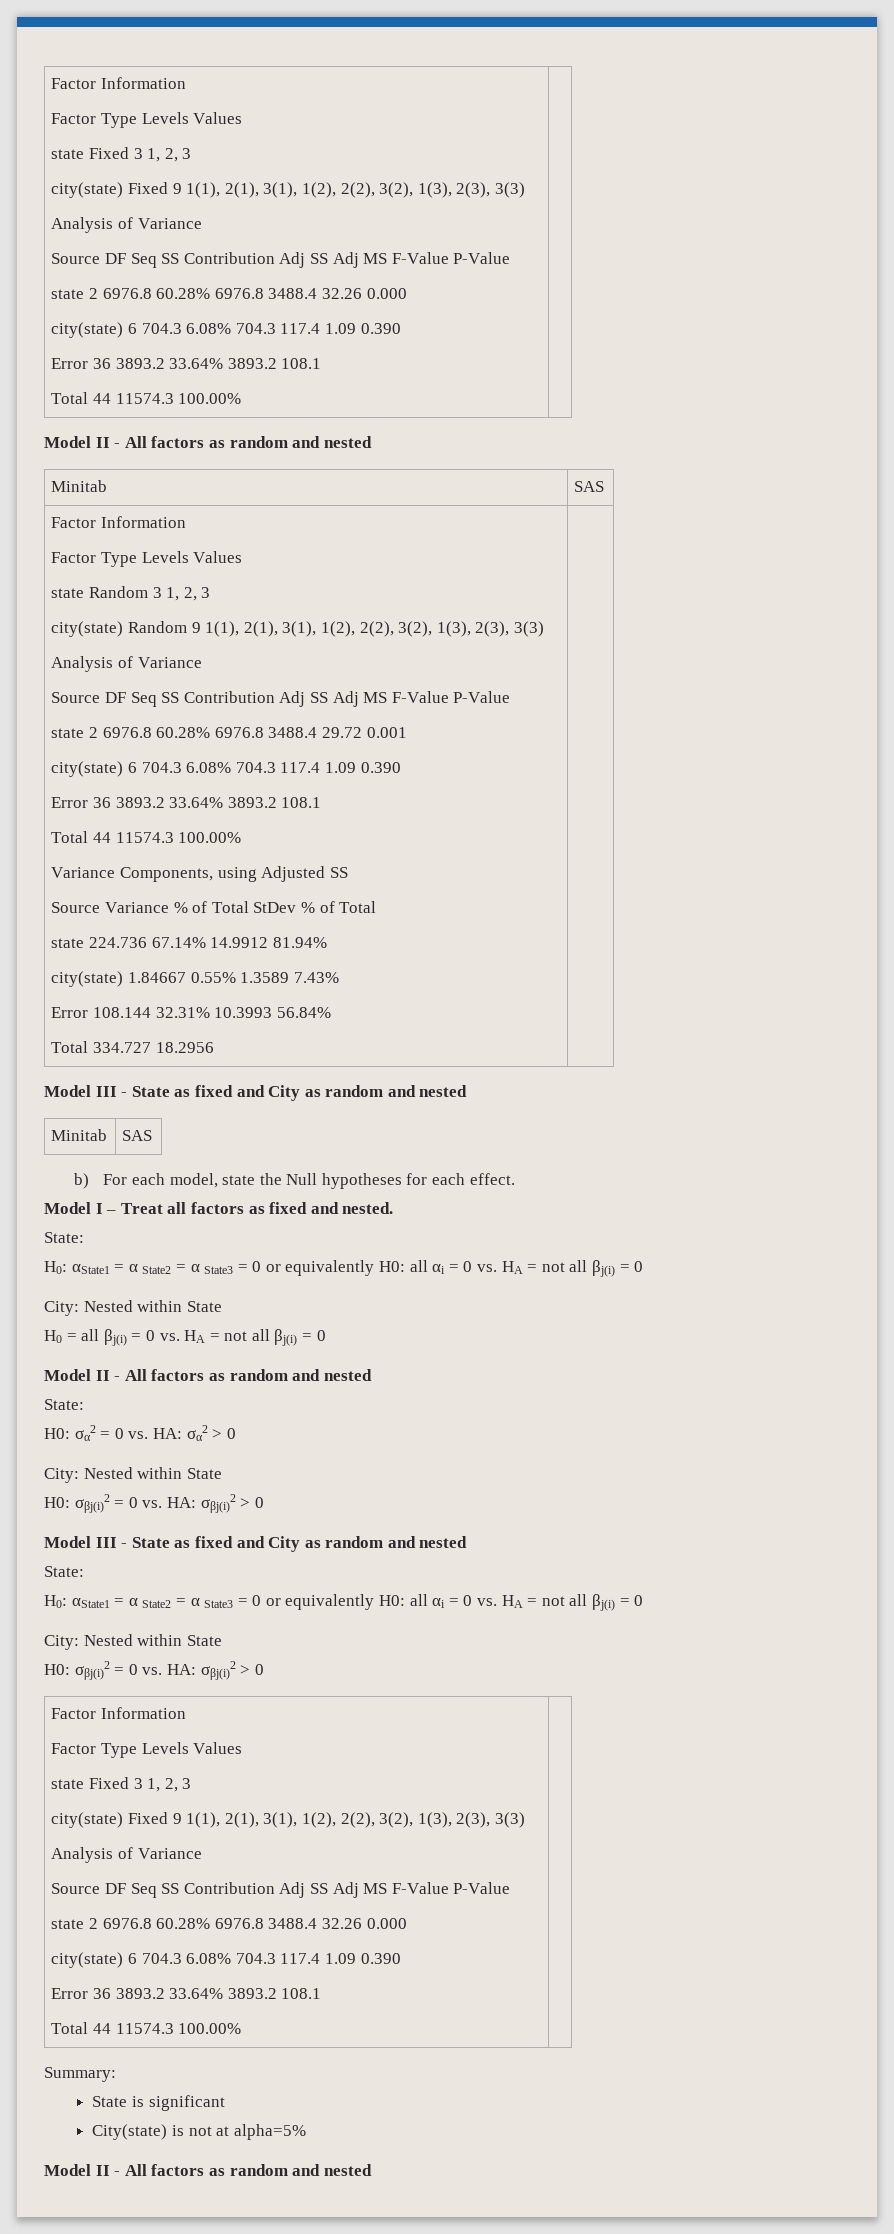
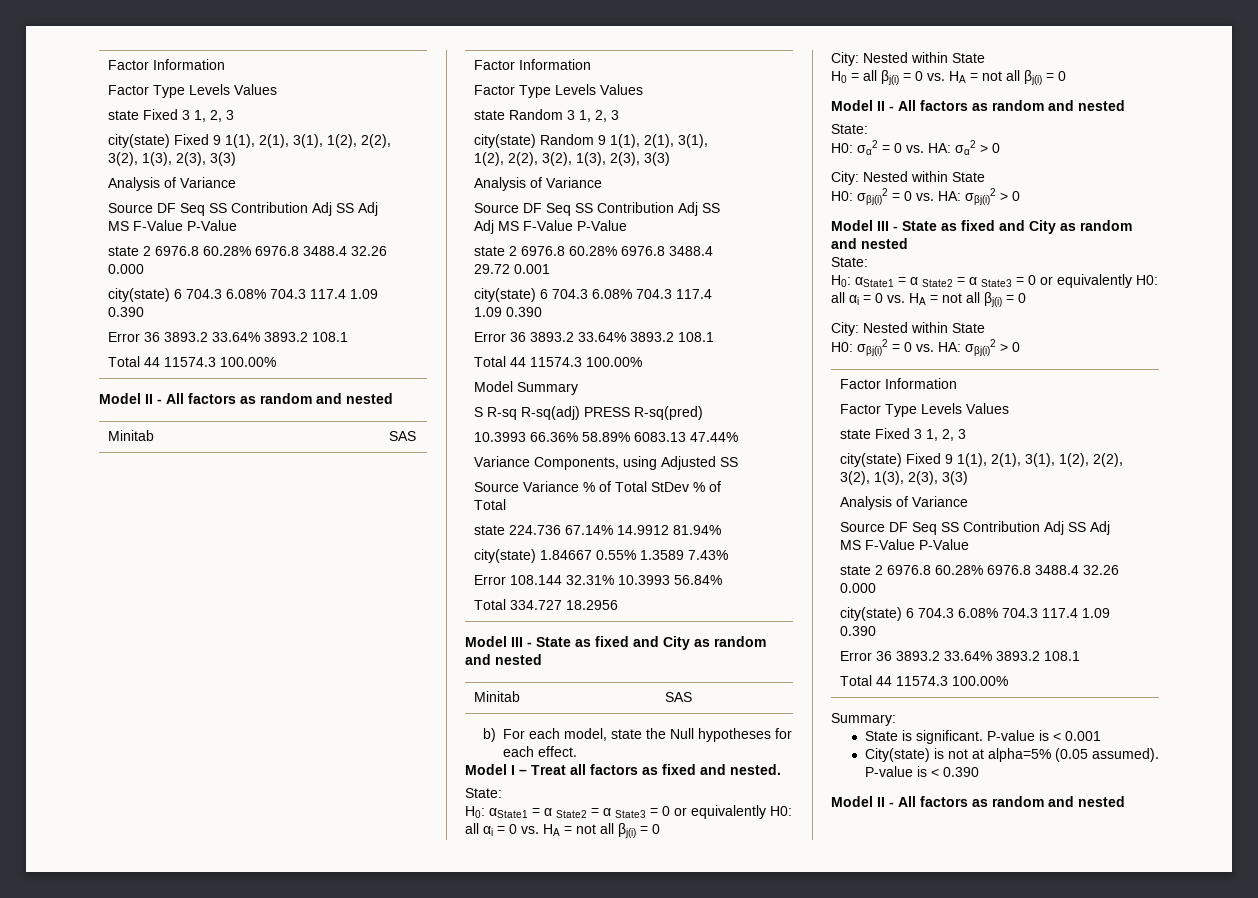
+ Model Summary
+ S R-sq R-sq(adj) PRESS R-sq(pred)
+ 10.3993 66.36% 58.89% 6083.13 47.44%
- State is significant
+ State is significant. P-value is < 0.001
- City(state) is not at alpha=5%
+ City(state) is not at alpha=5% (0.05 assumed). P-value is < 0.390

